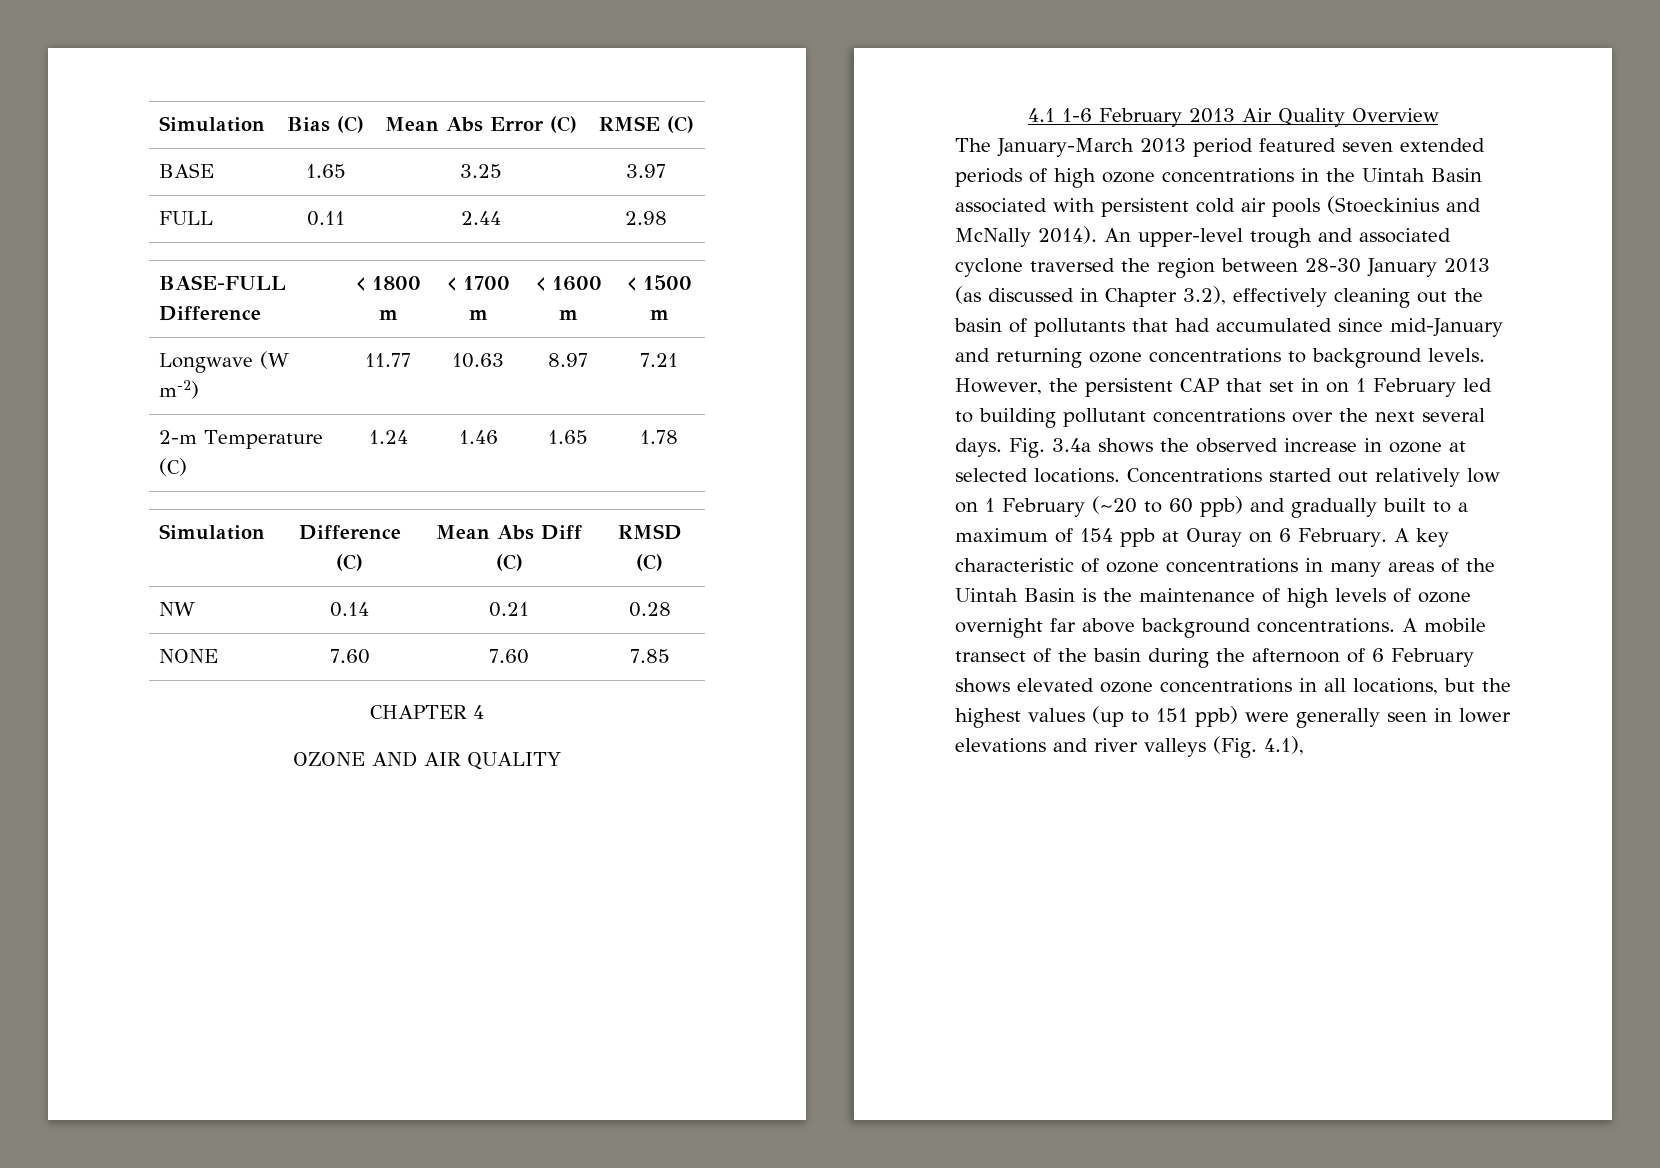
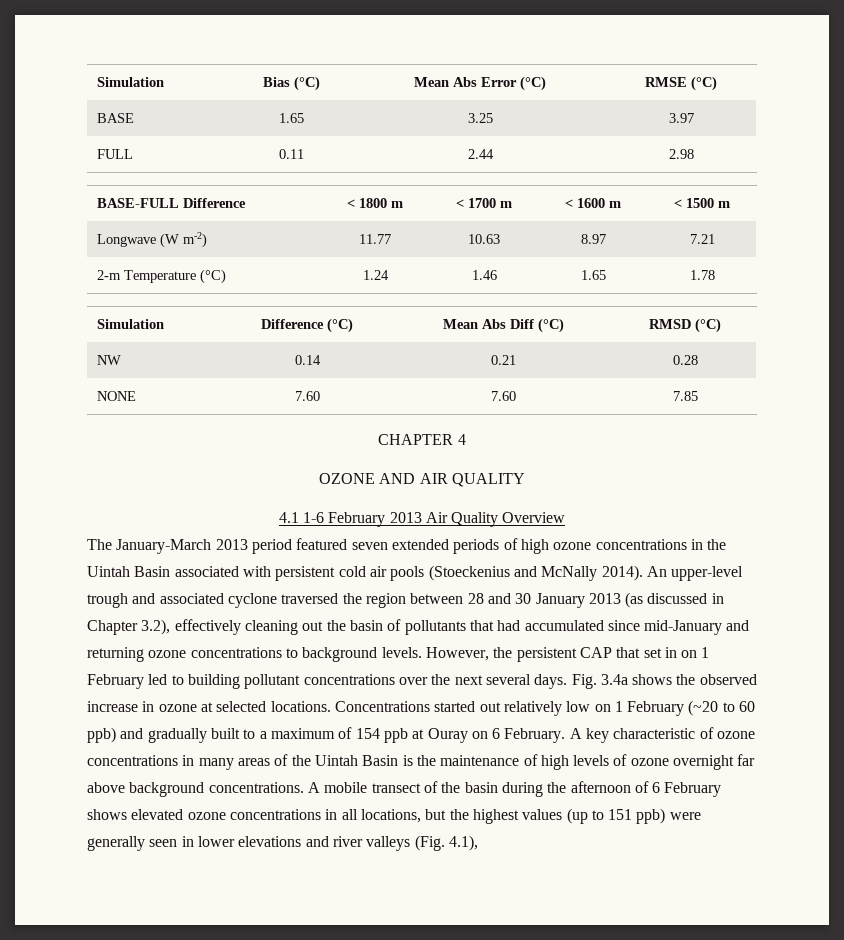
- Simulation | Bias (C) | Mean Abs Error (C) | RMSE (C)
+ Simulation | Bias (°C) | Mean Abs Error (°C) | RMSE (°C)
- 2-m Temperature (C) | 1.24 | 1.46 | 1.65 | 1.78
+ 2-m Temperature (°C) | 1.24 | 1.46 | 1.65 | 1.78
- Simulation | Difference (C) | Mean Abs Diff (C) | RMSD (C)
+ Simulation | Difference (°C) | Mean Abs Diff (°C) | RMSD (°C)
- The January-March 2013 period featured seven extended periods of high ozone concentrations in the Uintah Basin associated with persistent cold air pools (Stoeckinius and McNally 2014).
+ The January-March 2013 period featured seven extended periods of high ozone concentrations in the Uintah Basin associated with persistent cold air pools (Stoeckenius and McNally 2014).
- An upper-level trough and associated cyclone traversed the region between 28-30 January 2013 (as discussed in Chapter 3.2), effectively cleaning out the basin of pollutants that had accumulated since mid-January and returning ozone concentrations to background levels.
+ An upper-level trough and associated cyclone traversed the region between 28 and 30 January 2013 (as discussed in Chapter 3.2), effectively cleaning out the basin of pollutants that had accumulated since mid-January and returning ozone concentrations to background levels.

